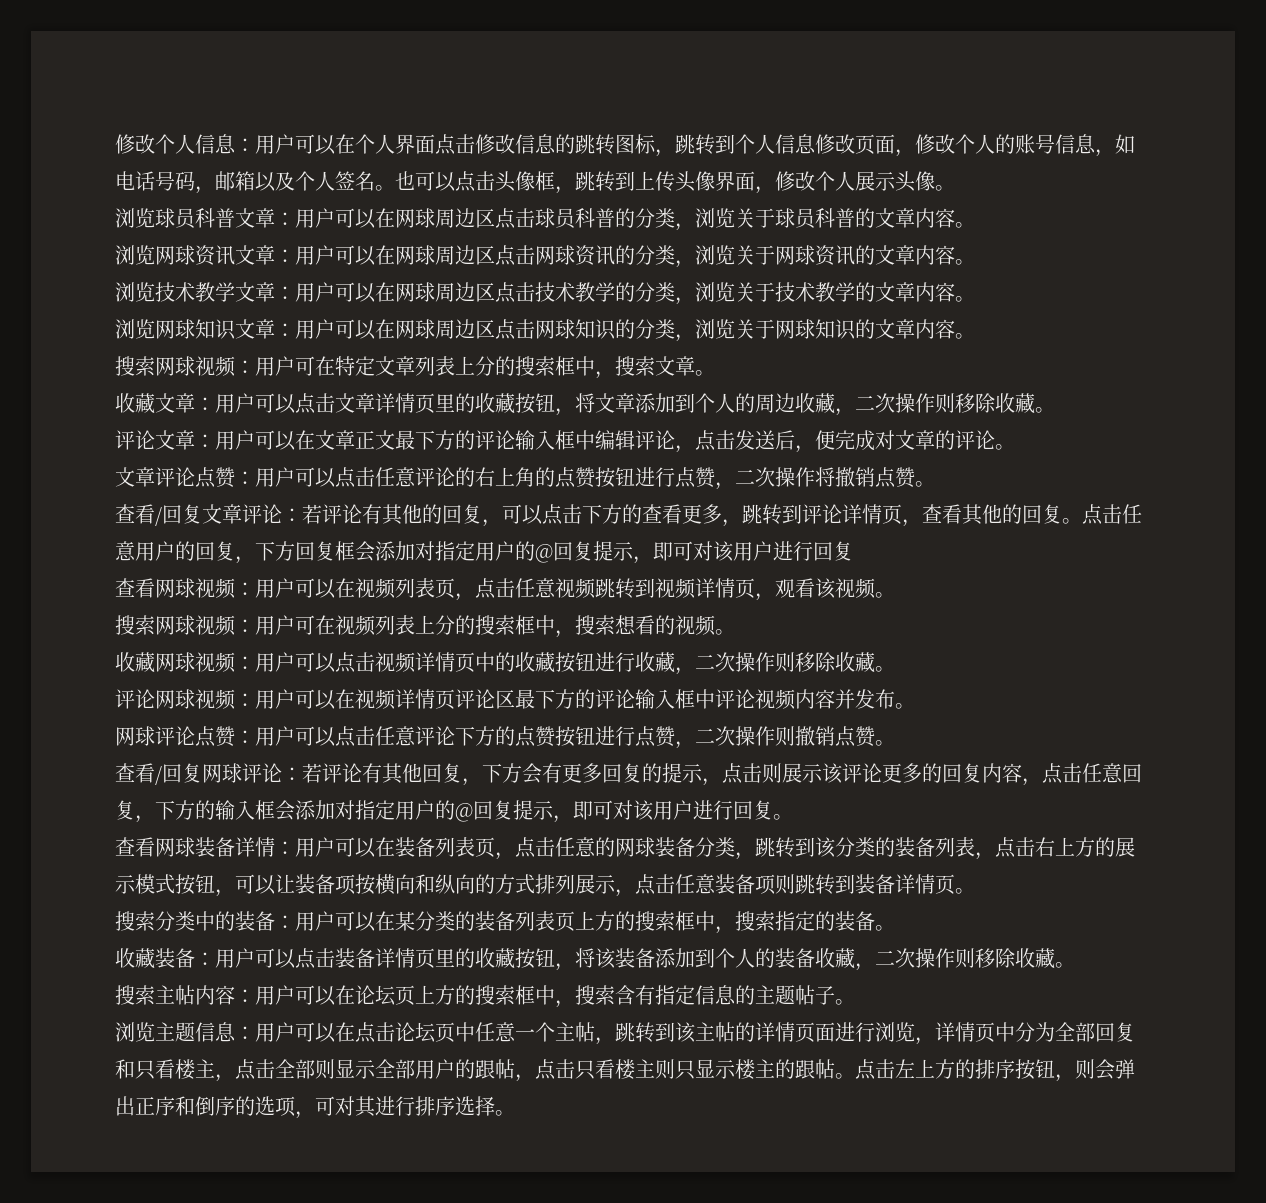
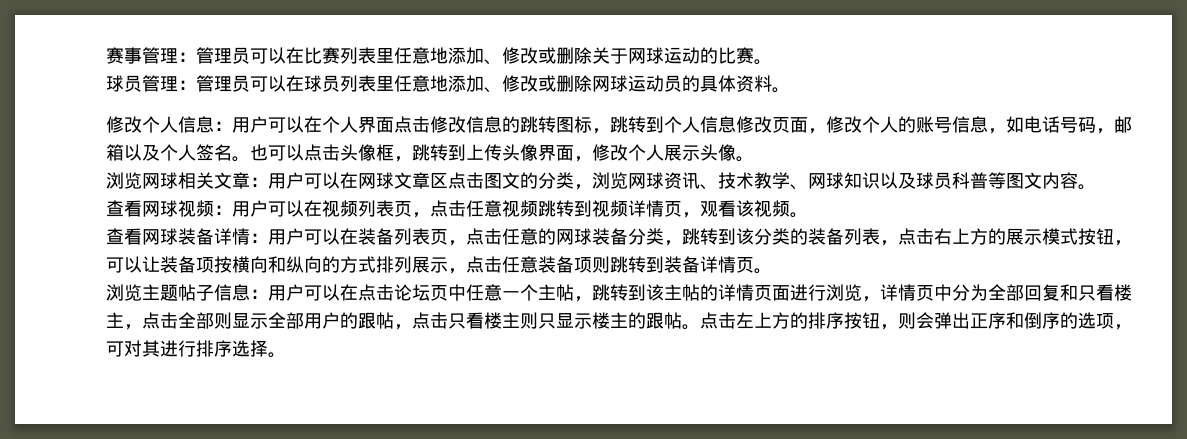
+ 赛事管理：管理员可以在比赛列表里任意地添加、修改或删除关于网球运动的比赛。
+ 球员管理：管理员可以在球员列表里任意地添加、修改或删除网球运动员的具体资料。
- 浏览球员科普文章：用户可以在网球周边区点击球员科普的分类，浏览关于球员科普的文章内容。
- 浏览网球资讯文章：用户可以在网球周边区点击网球资讯的分类，浏览关于网球资讯的文章内容。
- 浏览技术教学文章：用户可以在网球周边区点击技术教学的分类，浏览关于技术教学的文章内容。
- 浏览网球知识文章：用户可以在网球周边区点击网球知识的分类，浏览关于网球知识的文章内容。
- 搜索网球视频：用户可在特定文章列表上分的搜索框中，搜索文章。
- 收藏文章：用户可以点击文章详情页里的收藏按钮，将文章添加到个人的周边收藏，二次操作则移除收藏。
- 评论文章：用户可以在文章正文最下方的评论输入框中编辑评论，点击发送后，便完成对文章的评论。
- 文章评论点赞：用户可以点击任意评论的右上角的点赞按钮进行点赞，二次操作将撤销点赞。
- 查看/回复文章评论：若评论有其他的回复，可以点击下方的查看更多，跳转到评论详情页，查看其他的回复。点击任意用户的回复，下方回复框会添加对指定用户的@回复提示，即可对该用户进行回复
+ 浏览网球相关文章：用户可以在网球文章区点击图文的分类，浏览网球资讯、技术教学、网球知识以及球员科普等图文内容。
- 搜索网球视频：用户可在视频列表上分的搜索框中，搜索想看的视频。
- 收藏网球视频：用户可以点击视频详情页中的收藏按钮进行收藏，二次操作则移除收藏。
- 评论网球视频：用户可以在视频详情页评论区最下方的评论输入框中评论视频内容并发布。
- 网球评论点赞：用户可以点击任意评论下方的点赞按钮进行点赞，二次操作则撤销点赞。
- 查看/回复网球评论：若评论有其他回复，下方会有更多回复的提示，点击则展示该评论更多的回复内容，点击任意回复，下方的输入框会添加对指定用户的@回复提示，即可对该用户进行回复。
- 搜索分类中的装备：用户可以在某分类的装备列表页上方的搜索框中，搜索指定的装备。
- 收藏装备：用户可以点击装备详情页里的收藏按钮，将该装备添加到个人的装备收藏，二次操作则移除收藏。
- 搜索主帖内容：用户可以在论坛页上方的搜索框中，搜索含有指定信息的主题帖子。
- 浏览主题信息：用户可以在点击论坛页中任意一个主帖，跳转到该主帖的详情页面进行浏览，详情页中分为全部回复和只看楼主，点击全部则显示全部用户的跟帖，点击只看楼主则只显示楼主的跟帖。
+ 浏览主题帖子信息：用户可以在点击论坛页中任意一个主帖，跳转到该主帖的详情页面进行浏览，详情页中分为全部回复和只看楼主，点击全部则显示全部用户的跟帖，点击只看楼主则只显示楼主的跟帖。

